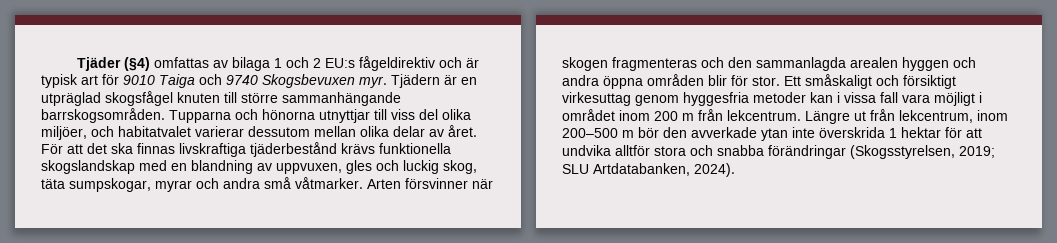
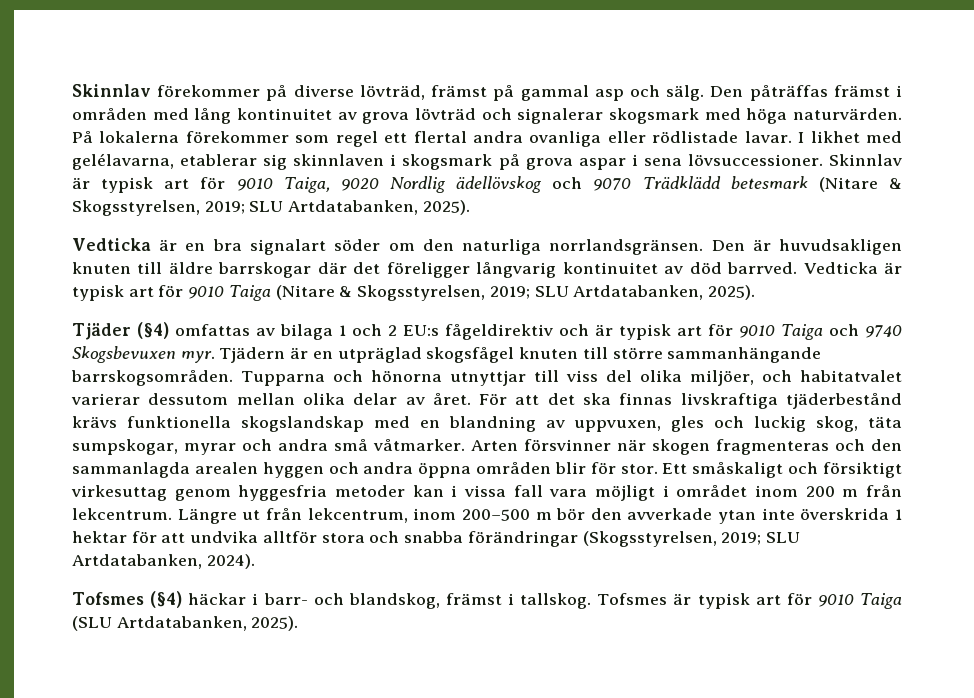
+ Skinnlav förekommer på diverse lövträd, främst på gammal asp och sälg. Den påträffas främst i områden med lång kontinuitet av grova lövträd och signalerar skogsmark med höga naturvärden. På lokalerna förekommer som regel ett flertal andra ovanliga eller rödlistade lavar. I likhet med gelélavarna, etablerar sig skinnlaven i skogsmark på grova aspar i sena lövsuccessioner. Skinnlav är typisk art för 9010 Taiga, 9020 Nordlig ädellövskog och 9070 Trädklädd betesmark (Nitare & Skogsstyrelsen, 2019; SLU Artdatabanken, 2025).
+ Vedticka är en bra signalart söder om den naturliga norrlandsgränsen. Den är huvudsakligen knuten till äldre barrskogar där det föreligger långvarig kontinuitet av död barrved. Vedticka är typisk art för 9010 Taiga (Nitare & Skogsstyrelsen, 2019; SLU Artdatabanken, 2025).
+ Tofsmes (§4) häckar i barr- och blandskog, främst i tallskog. Tofsmes är typisk art för 9010 Taiga (SLU Artdatabanken, 2025).

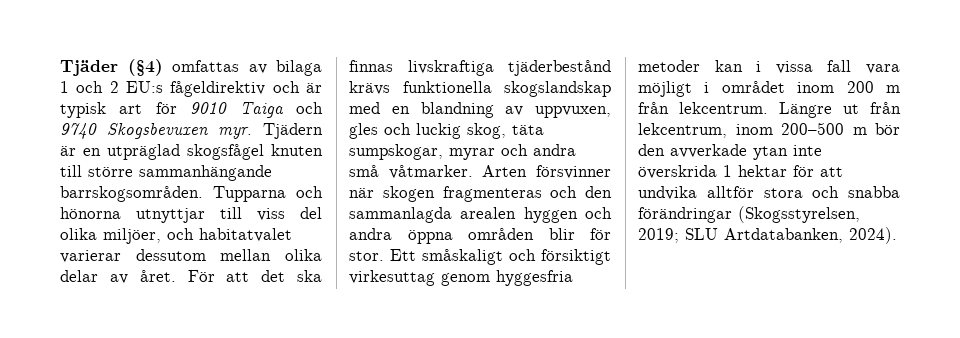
- Skinnlav förekommer på diverse lövträd, främst på gammal asp och sälg. Den påträffas främst i områden med lång kontinuitet av grova lövträd och signalerar skogsmark med höga naturvärden. På lokalerna förekommer som regel ett flertal andra ovanliga eller rödlistade lavar. I likhet med gelélavarna, etablerar sig skinnlaven i skogsmark på grova aspar i sena lövsuccessioner. Skinnlav är typisk art för 9010 Taiga, 9020 Nordlig ädellövskog och 9070 Trädklädd betesmark (Nitare & Skogsstyrelsen, 2019; SLU Artdatabanken, 2025).
- Vedticka är en bra signalart söder om den naturliga norrlandsgränsen. Den är huvudsakligen knuten till äldre barrskogar där det föreligger långvarig kontinuitet av död barrved. Vedticka är typisk art för 9010 Taiga (Nitare & Skogsstyrelsen, 2019; SLU Artdatabanken, 2025).
- Tofsmes (§4) häckar i barr- och blandskog, främst i tallskog. Tofsmes är typisk art för 9010 Taiga (SLU Artdatabanken, 2025).

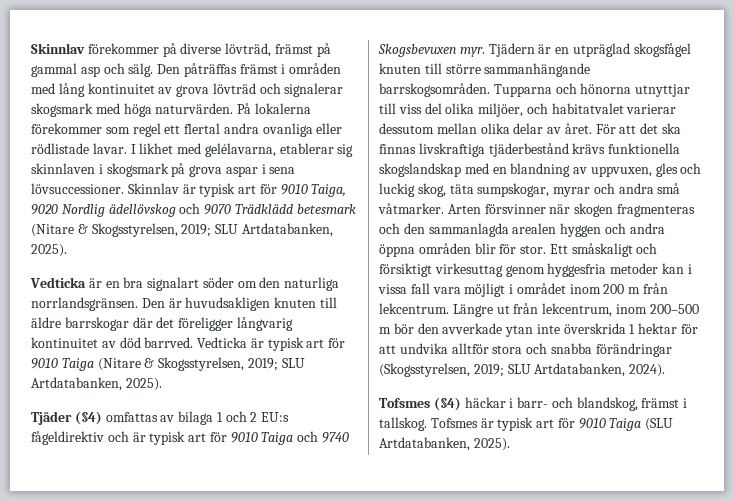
+ Skinnlav förekommer på diverse lövträd, främst på gammal asp och sälg. Den påträffas främst i områden med lång kontinuitet av grova lövträd och signalerar skogsmark med höga naturvärden. På lokalerna förekommer som regel ett flertal andra ovanliga eller rödlistade lavar. I likhet med gelélavarna, etablerar sig skinnlaven i skogsmark på grova aspar i sena lövsuccessioner. Skinnlav är typisk art för 9010 Taiga, 9020 Nordlig ädellövskog och 9070 Trädklädd betesmark (Nitare & Skogsstyrelsen, 2019; SLU Artdatabanken, 2025).
+ Vedticka är en bra signalart söder om den naturliga norrlandsgränsen. Den är huvudsakligen knuten till äldre barrskogar där det föreligger långvarig kontinuitet av död barrved. Vedticka är typisk art för 9010 Taiga (Nitare & Skogsstyrelsen, 2019; SLU Artdatabanken, 2025).
+ Tofsmes (§4) häckar i barr- och blandskog, främst i tallskog. Tofsmes är typisk art för 9010 Taiga (SLU Artdatabanken, 2025).

